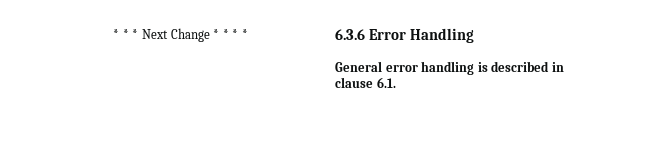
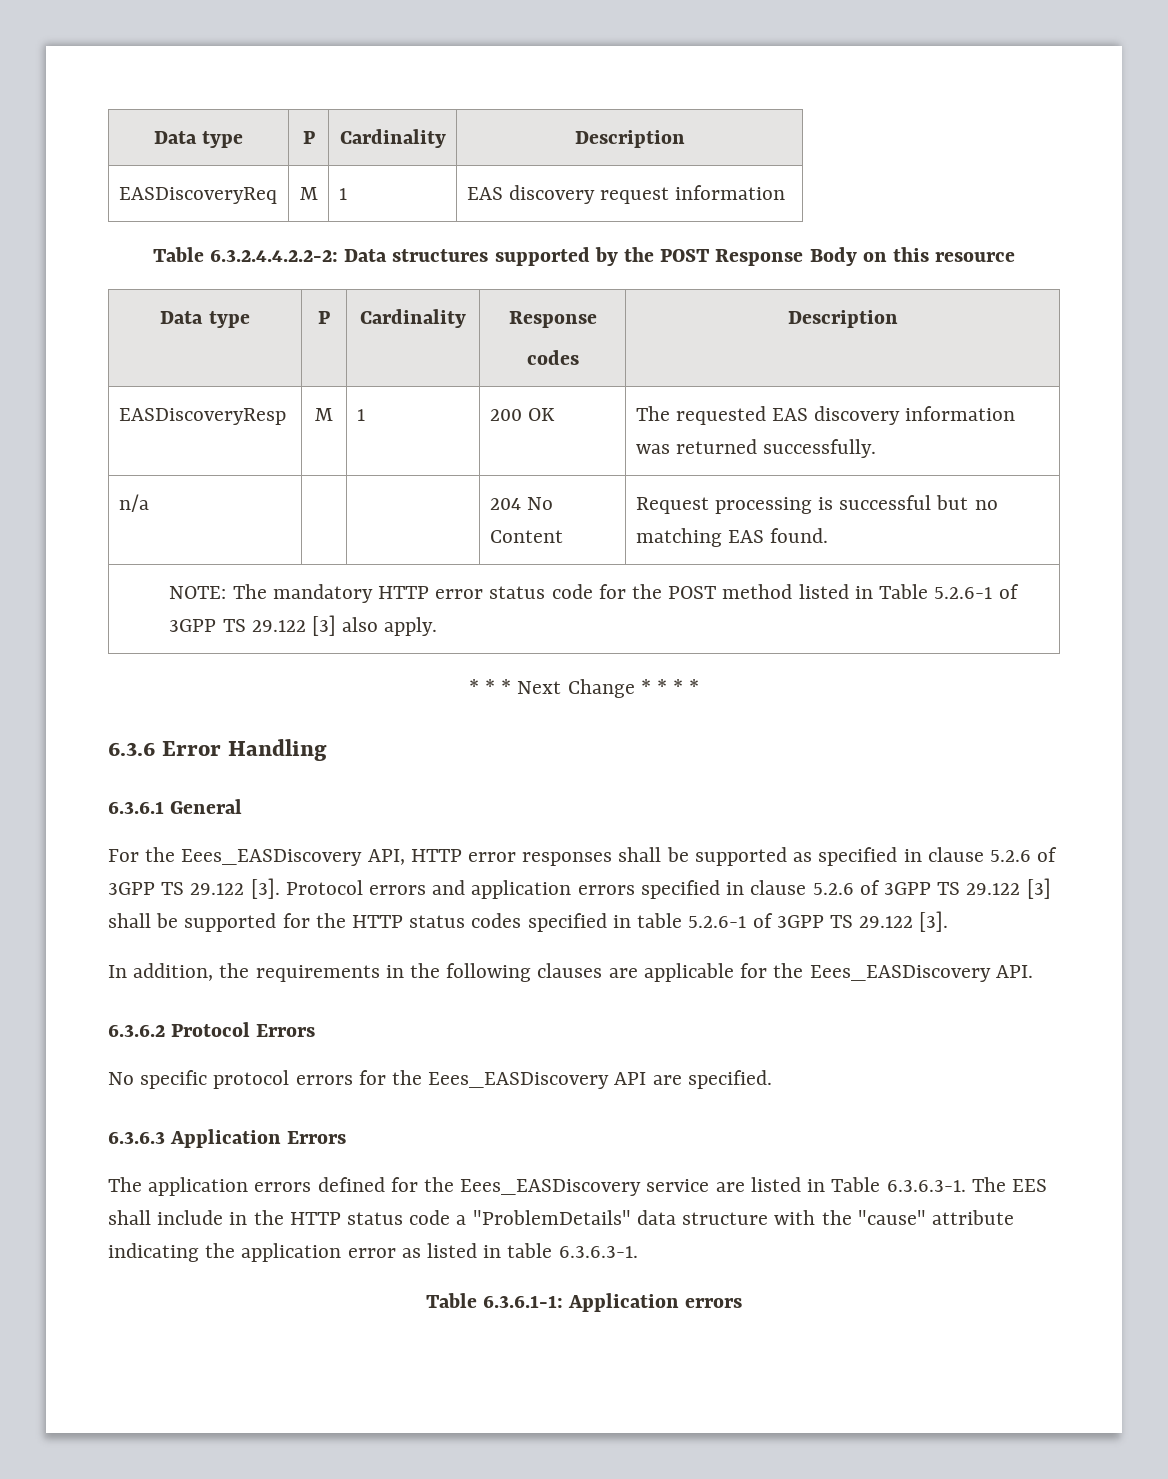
+ Data type | P | Cardinality | Description
+ EASDiscoveryReq | M | 1 | EAS discovery request information
+ Table 6.3.2.4.4.2.2-2: Data structures supported by the POST Response Body on this resource
+ Data type | P | Cardinality | Response
+ codes | Description
+ EASDiscoveryResp | M | 1 | 200 OK | The requested EAS discovery information was returned successfully.
+ n/a | | | 204 No Content | Request processing is successful but no matching EAS found.
+ NOTE: The mandatory HTTP error status code for the POST method listed in Table 5.2.6-1 of 3GPP TS 29.122 [3] also apply.
- General error handling is described in clause 6.1.
+ 6.3.6.1 General
+ For the Eees_EASDiscovery API, HTTP error responses shall be supported as specified in clause 5.2.6 of 3GPP TS 29.122 [3]. Protocol errors and application errors specified in clause 5.2.6 of 3GPP TS 29.122 [3] shall be supported for the HTTP status codes specified in table 5.2.6-1 of 3GPP TS 29.122 [3].
+ In addition, the requirements in the following clauses are applicable for the Eees_EASDiscovery API.
+ 6.3.6.2 Protocol Errors
+ No specific protocol errors for the Eees_EASDiscovery API are specified.
+ 6.3.6.3 Application Errors
+ The application errors defined for the Eees_EASDiscovery service are listed in Table 6.3.6.3-1. The EES shall include in the HTTP status code a "ProblemDetails" data structure with the "cause" attribute indicating the application error as listed in table 6.3.6.3-1.
+ Table 6.3.6.1-1: Application errors

